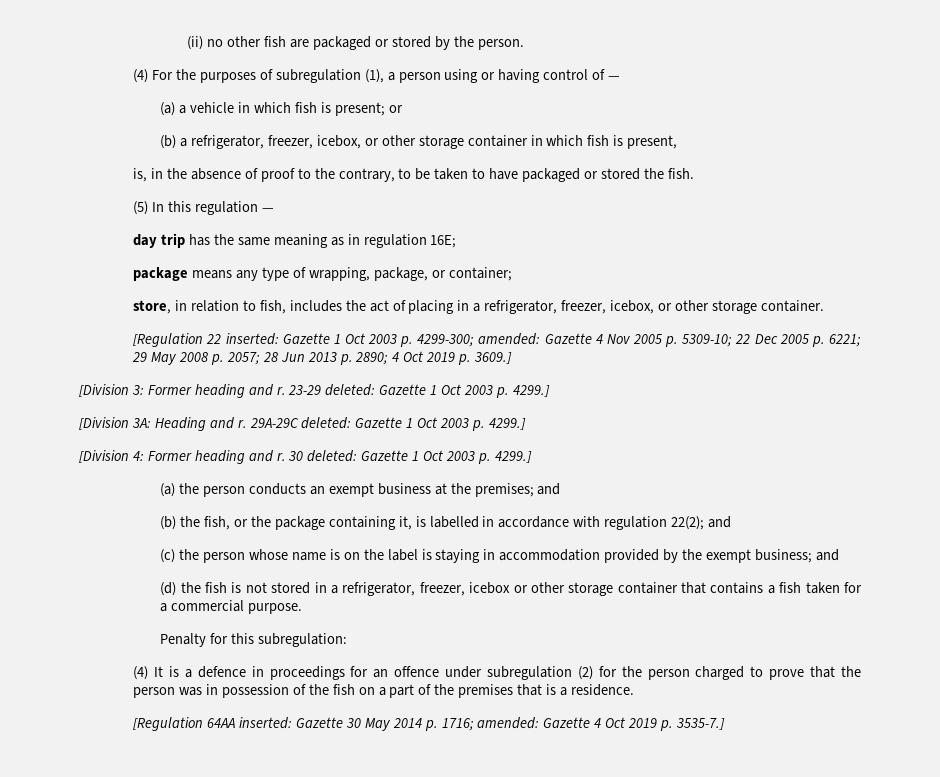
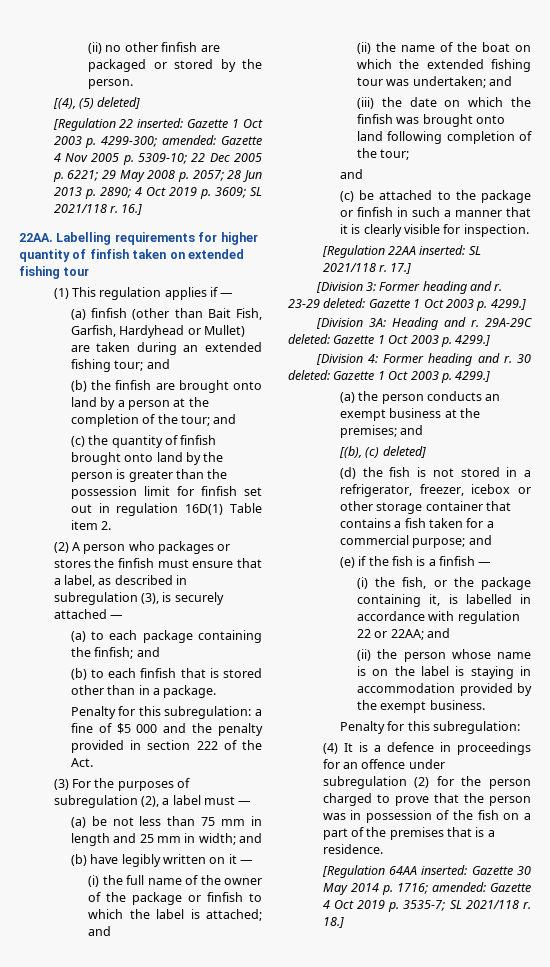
- (ii) no other fish are packaged or stored by the person.
+ (ii) no other finfish are packaged or stored by the person.
- (4) For the purposes of subregulation (1), a person using or having control of —
- (a) a vehicle in which fish is present; or
- (b) a refrigerator, freezer, icebox, or other storage container in which fish is present,
- is, in the absence of proof to the contrary, to be taken to have packaged or stored the fish.
- (5) In this regulation —
- day trip has the same meaning as in regulation 16E;
- package means any type of wrapping, package, or container;
- store, in relation to fish, includes the act of placing in a refrigerator, freezer, icebox, or other storage container.
+ [(4), (5) deleted]
- [Regulation 22 inserted: Gazette 1 Oct 2003 p. 4299-300; amended: Gazette 4 Nov 2005 p. 5309-10; 22 Dec 2005 p. 6221; 29 May 2008 p. 2057; 28 Jun 2013 p. 2890; 4 Oct 2019 p. 3609.]
+ [Regulation 22 inserted: Gazette 1 Oct 2003 p. 4299-300; amended: Gazette 4 Nov 2005 p. 5309-10; 22 Dec 2005 p. 6221; 29 May 2008 p. 2057; 28 Jun 2013 p. 2890; 4 Oct 2019 p. 3609; SL 2021/118 r. 16.]
+ 22AA. Labelling requirements for higher quantity of finfish taken on extended fishing tour
+ (1) This regulation applies if —
+ (a) finfish (other than Bait Fish, Garfish, Hardyhead or Mullet) are taken during an extended fishing tour; and
+ (b) the finfish are brought onto land by a person at the completion of the tour; and
+ (c) the quantity of finfish brought onto land by the person is greater than the possession limit for finfish set out in regulation 16D(1) Table item 2.
+ (2) A person who packages or stores the finfish must ensure that a label, as described in subregulation (3), is securely attached —
+ (a) to each package containing the finfish; and
+ (b) to each finfish that is stored other than in a package.
+ Penalty for this subregulation: a fine of $5 000 and the penalty provided in section 222 of the Act.
+ (3) For the purposes of subregulation (2), a label must —
+ (a) be not less than 75 mm in length and 25 mm in width; and
+ (b) have legibly written on it —
+ (i) the full name of the owner of the package or finfish to which the label is attached; and
+ (ii) the name of the boat on which the extended fishing tour was undertaken; and
+ (iii) the date on which the finfish was brought onto land following completion of the tour;
+ and
+ (c) be attached to the package or finfish in such a manner that it is clearly visible for inspection.
+ [Regulation 22AA inserted: SL 2021/118 r. 17.]
- (b) the fish, or the package containing it, is labelled in accordance with regulation 22(2); and
- (c) the person whose name is on the label is staying in accommodation provided by the exempt business; and
+ [(b), (c) deleted]
- (d) the fish is not stored in a refrigerator, freezer, icebox or other storage container that contains a fish taken for a commercial purpose.
+ (d) the fish is not stored in a refrigerator, freezer, icebox or other storage container that contains a fish taken for a commercial purpose; and
+ (e) if the fish is a finfish —
+ (i) the fish, or the package containing it, is labelled in accordance with regulation 22 or 22AA; and
+ (ii) the person whose name is on the label is staying in accommodation provided by the exempt business.
- [Regulation 64AA inserted: Gazette 30 May 2014 p. 1716; amended: Gazette 4 Oct 2019 p. 3535-7.]
+ [Regulation 64AA inserted: Gazette 30 May 2014 p. 1716; amended: Gazette 4 Oct 2019 p. 3535-7; SL 2021/118 r. 18.]

